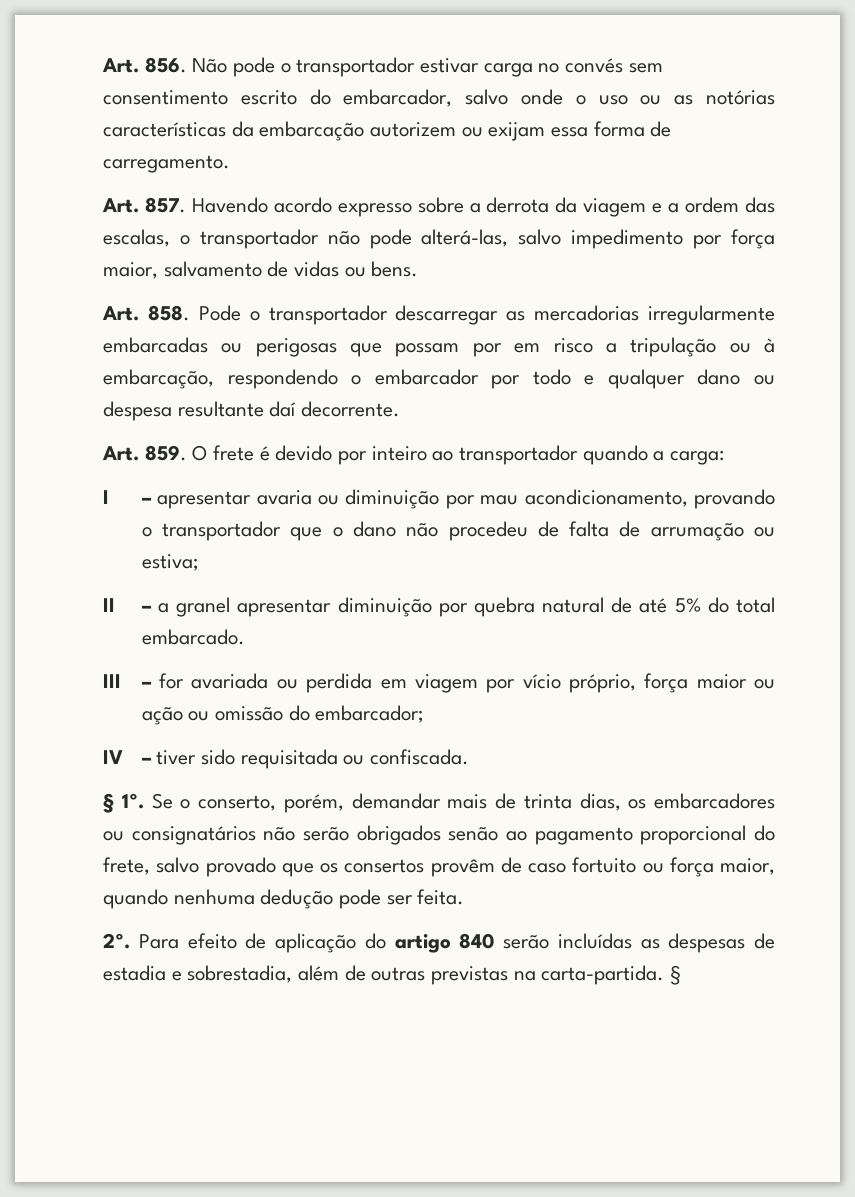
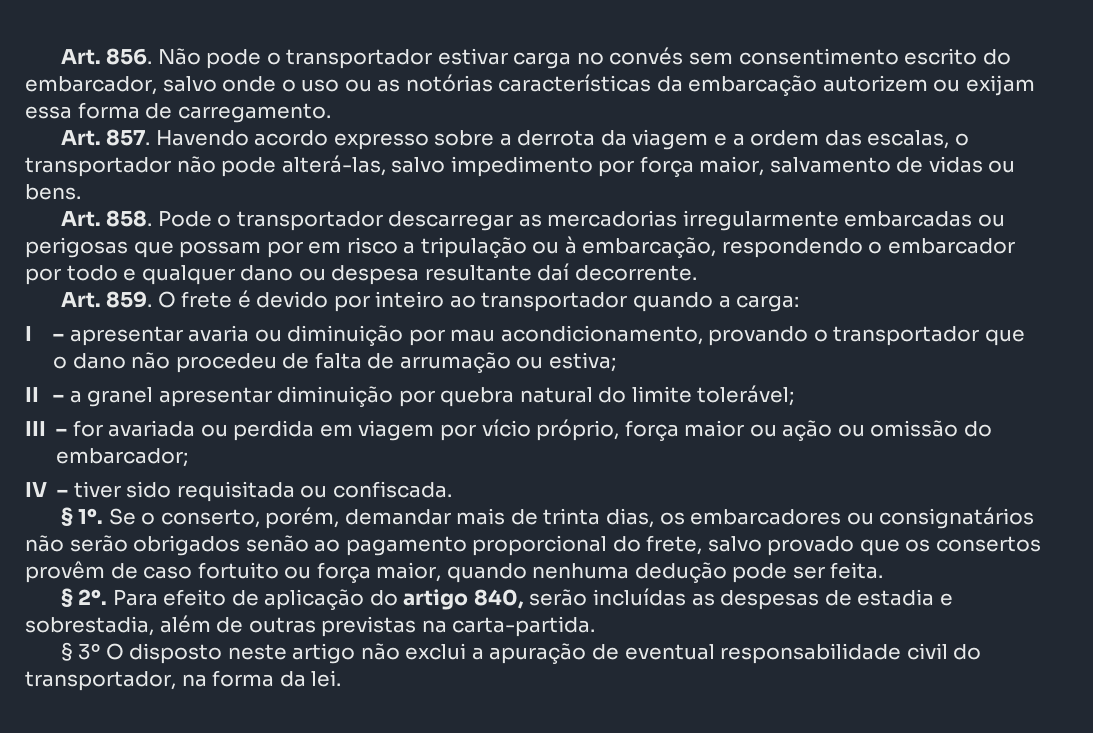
- II – a granel apresentar diminuição por quebra natural de até 5% do total embarcado.
+ II – a granel apresentar diminuição por quebra natural do limite tolerável;
- 2º.
+ § 2º.
- Para efeito de aplicação do artigo 840 serão incluídas as despesas de estadia e sobrestadia, além de outras previstas na carta-partida. §
+ Para efeito de aplicação do artigo 840, serão incluídas as despesas de estadia e sobrestadia, além de outras previstas na carta-partida.
+ § 3º O disposto neste artigo não exclui a apuração de eventual responsabilidade civil do transportador, na forma da lei.

